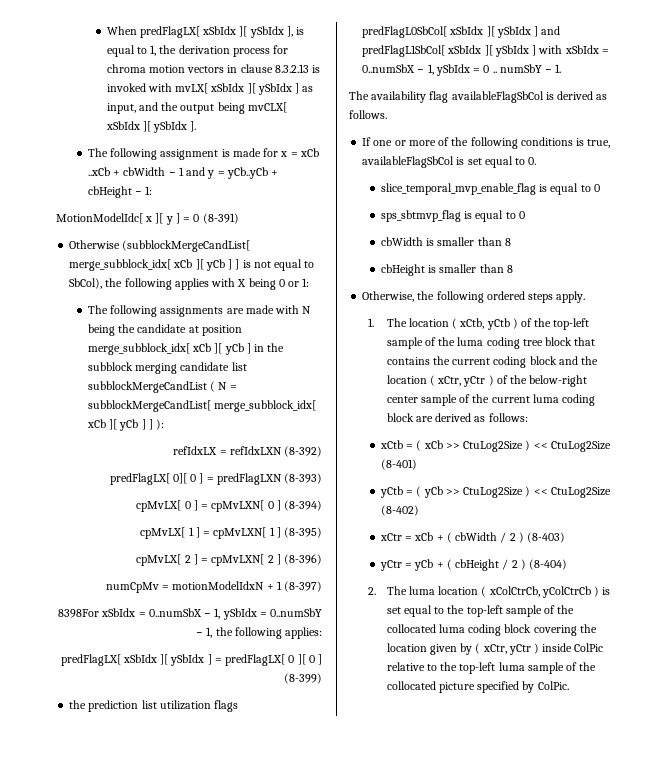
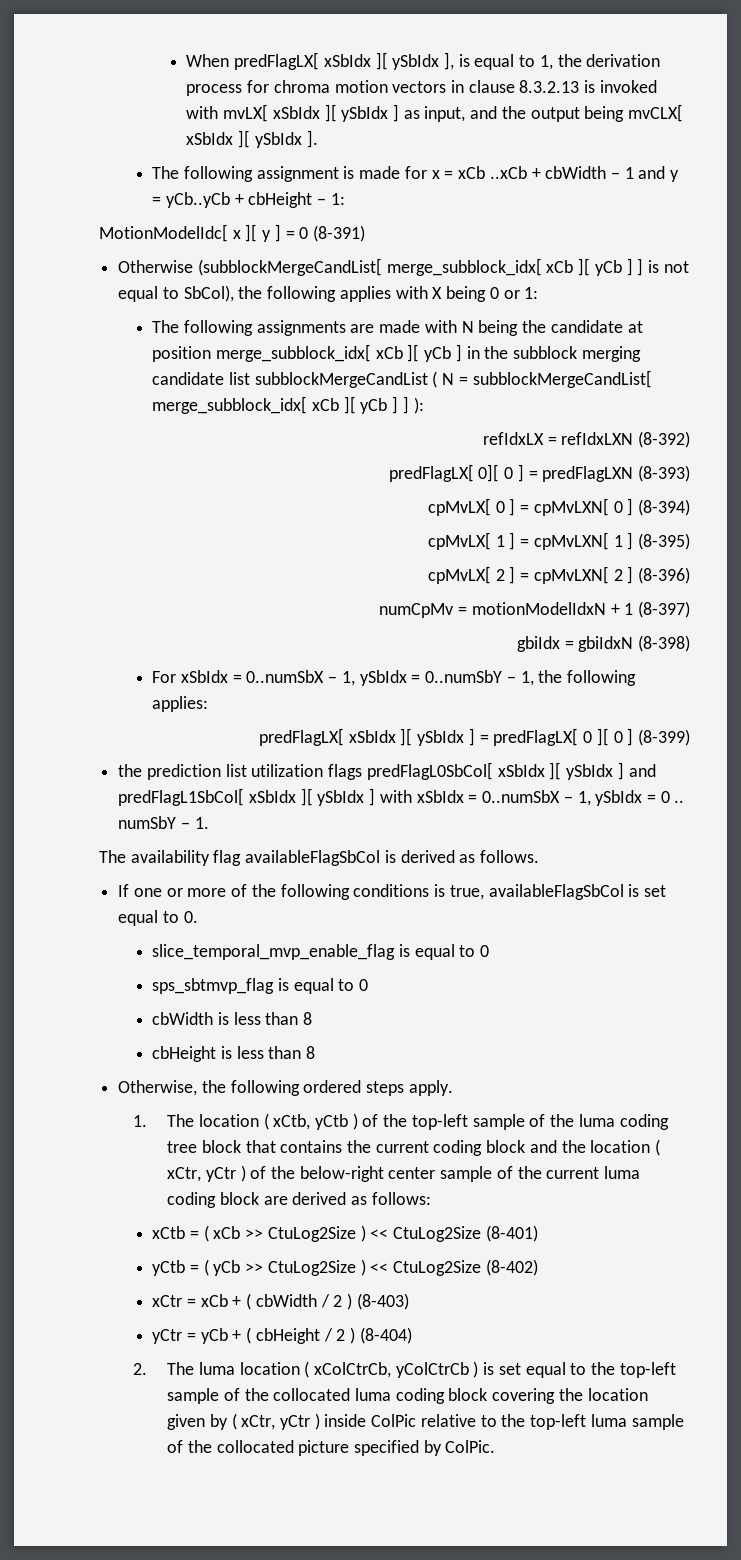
- 8398For xSbIdx = 0..numSbX − 1, ySbIdx = 0..numSbY − 1, the following applies:
+ gbiIdx = gbiIdxN (8-398)
+ For xSbIdx = 0..numSbX − 1, ySbIdx = 0..numSbY − 1, the following applies:
- cbWidth is smaller than 8
+ cbWidth is less than 8
- cbHeight is smaller than 8
+ cbHeight is less than 8

